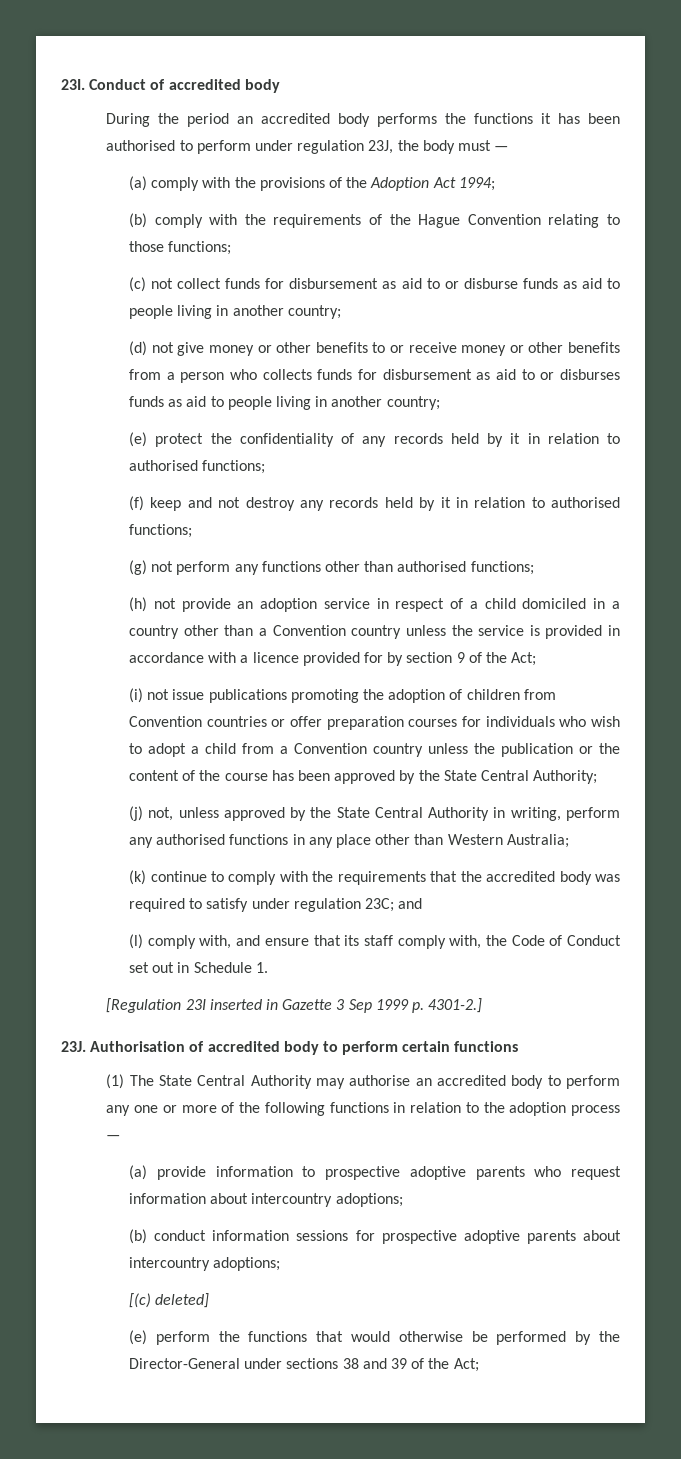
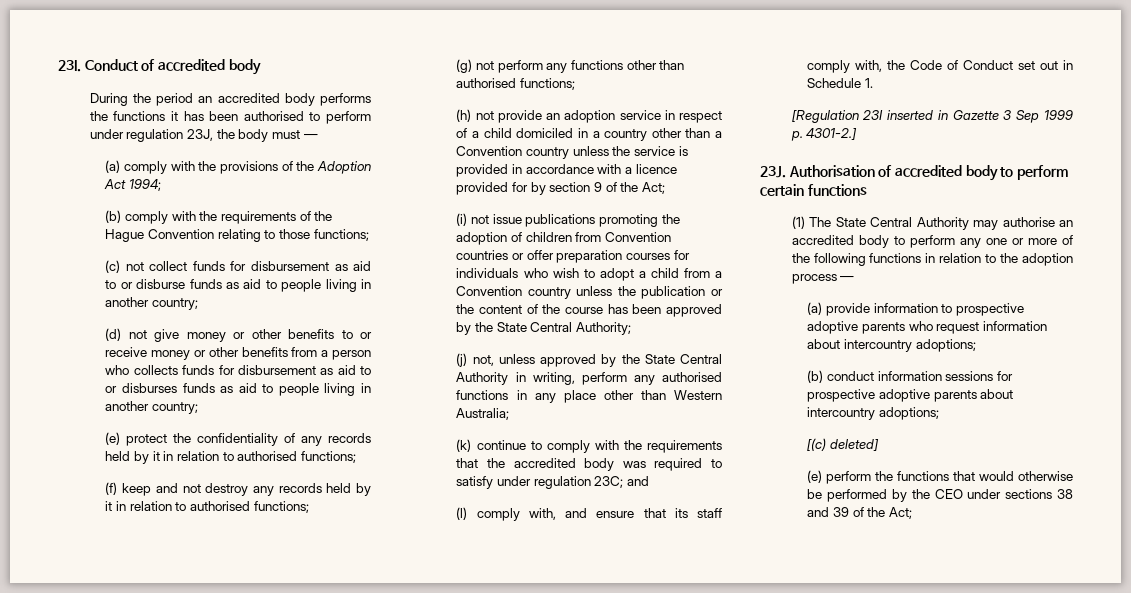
- (e) perform the functions that would otherwise be performed by the Director-General under sections 38 and 39 of the Act;
+ (e) perform the functions that would otherwise be performed by the CEO under sections 38 and 39 of the Act;

